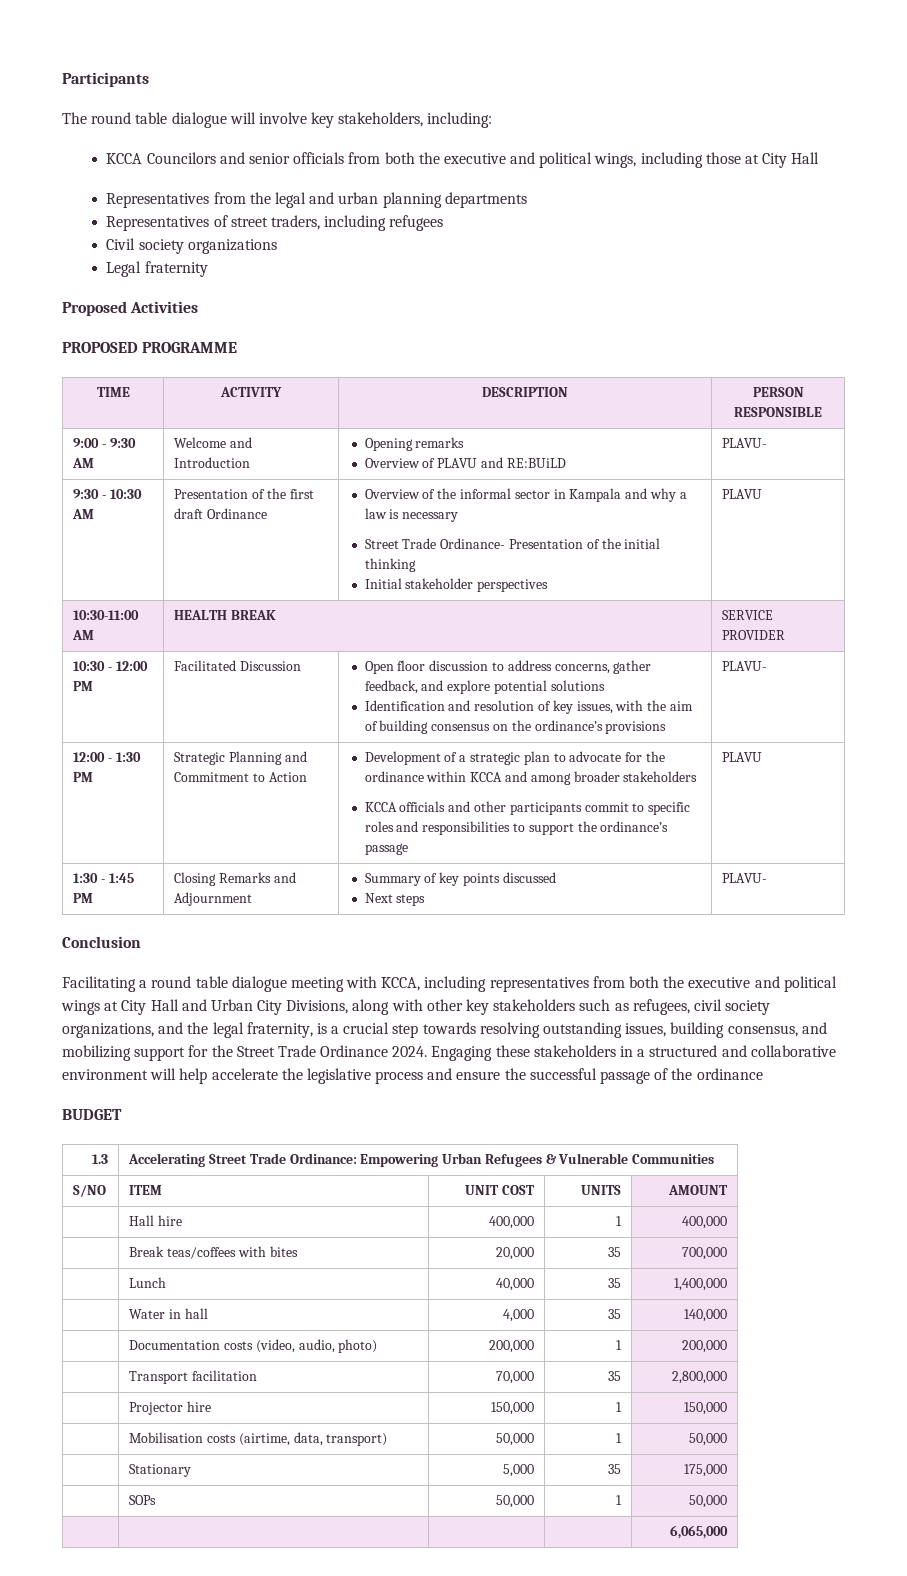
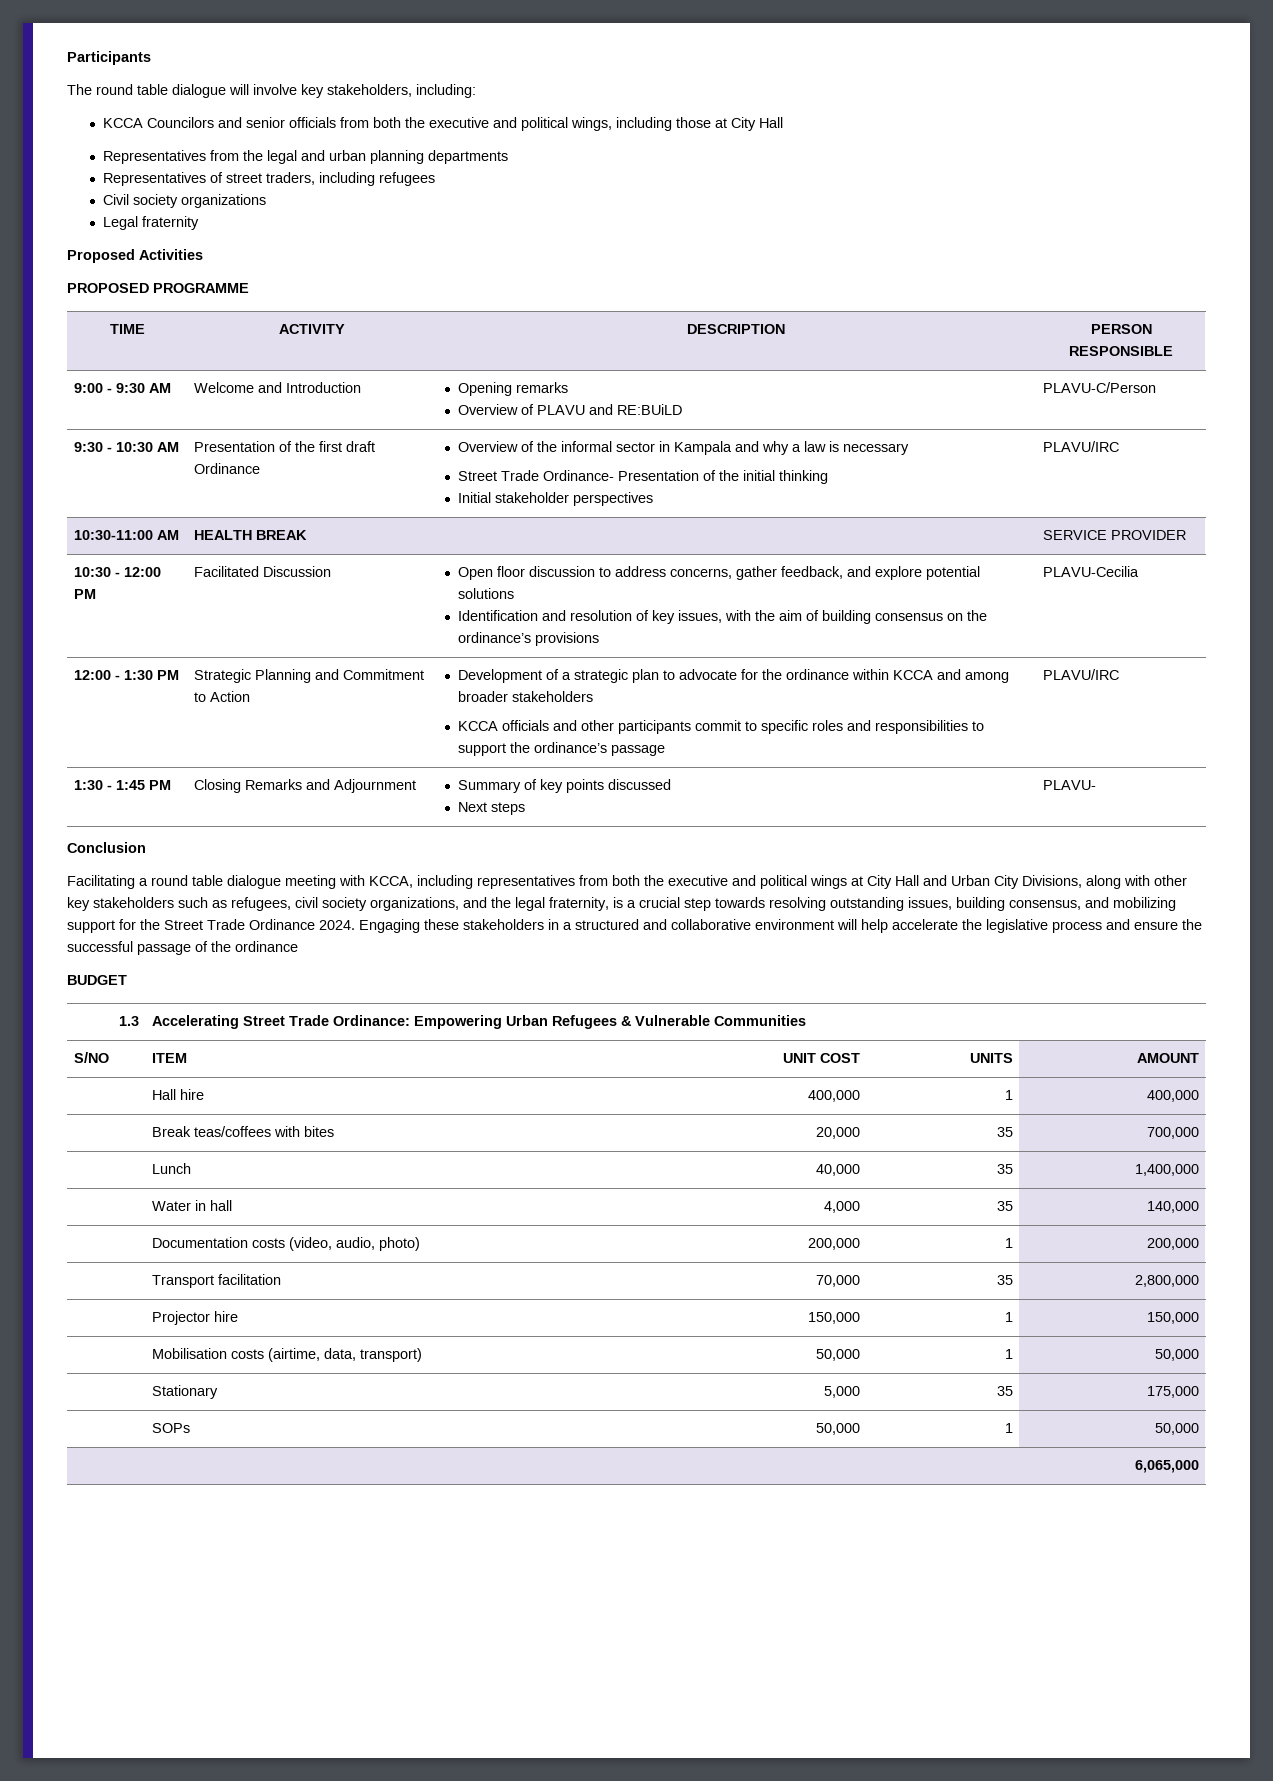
  9:00 - 9:30 AM | Welcome and Introduction | Opening remarks
- Overview of PLAVU and RE:BUiLD | PLAVU-
+ Overview of PLAVU and RE:BUiLD | PLAVU-C/Person
  9:30 - 10:30 AM | Presentation of the first draft Ordinance | Overview of the informal sector in Kampala and why a law is necessary
  Street Trade Ordinance- Presentation of the initial thinking
- Initial stakeholder perspectives | PLAVU
+ Initial stakeholder perspectives | PLAVU/IRC
  10:30 - 12:00 PM | Facilitated Discussion | Open floor discussion to address concerns, gather feedback, and explore potential solutions
- Identification and resolution of key issues, with the aim of building consensus on the ordinance’s provisions | PLAVU-
+ Identification and resolution of key issues, with the aim of building consensus on the ordinance’s provisions | PLAVU-Cecilia
- KCCA officials and other participants commit to specific roles and responsibilities to support the ordinance’s passage | PLAVU
+ KCCA officials and other participants commit to specific roles and responsibilities to support the ordinance’s passage | PLAVU/IRC

